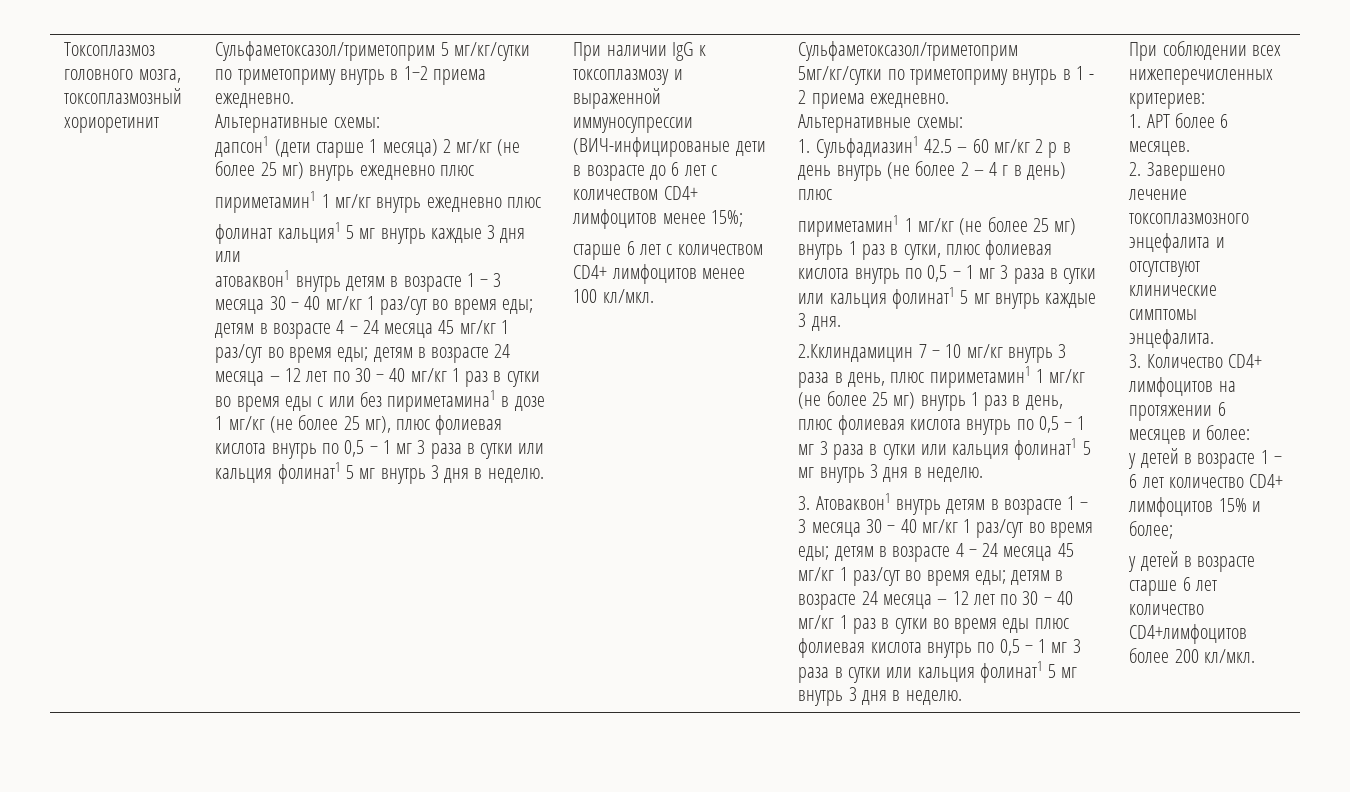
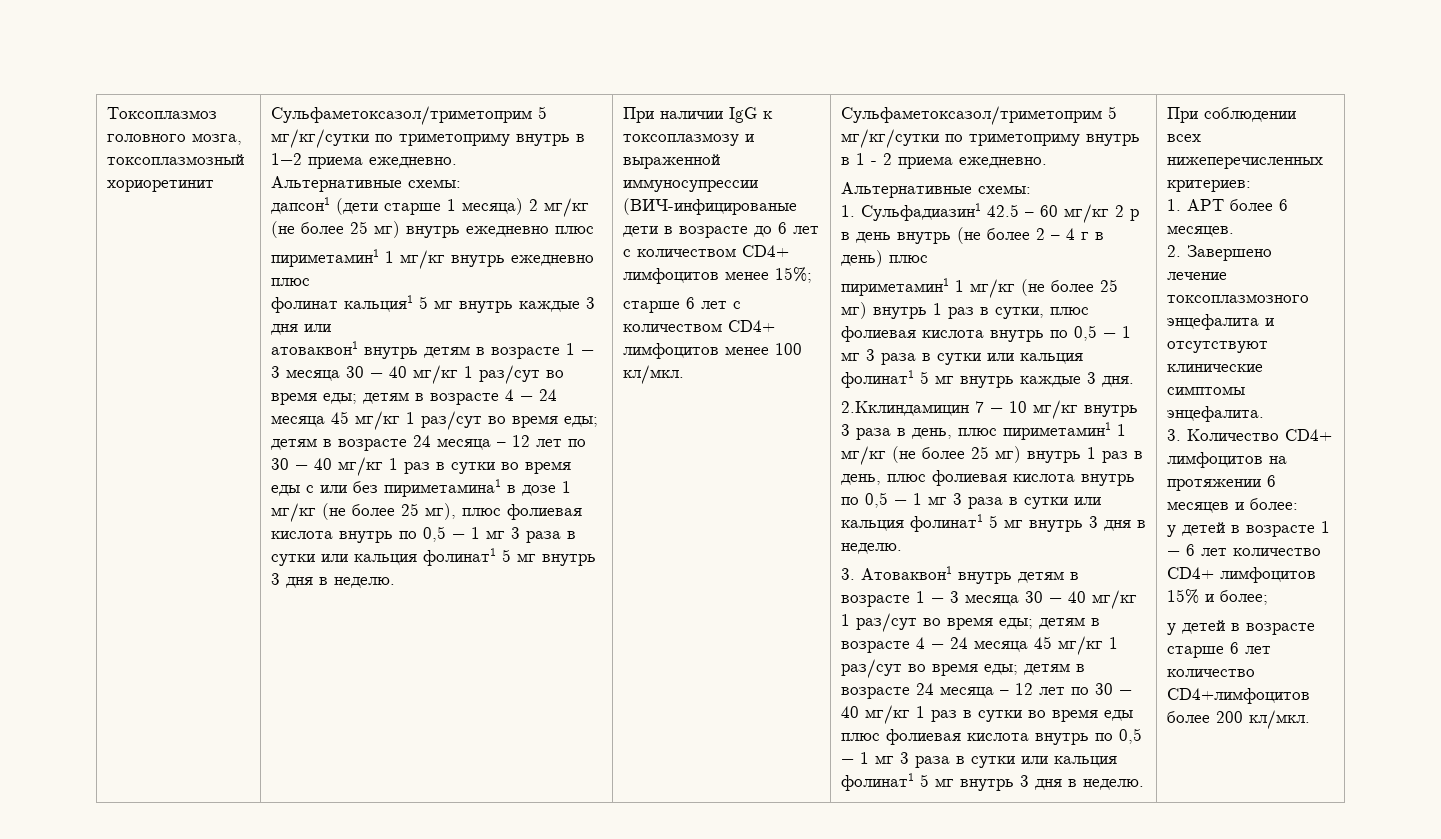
- Сульфаметоксазол/триметоприм 5мг/кг/сутки по триметоприму внутрь в 1 - 2 приема ежедневно.
+ Сульфаметоксазол/триметоприм 5 мг/кг/сутки по триметоприму внутрь в 1 - 2 приема ежедневно.

